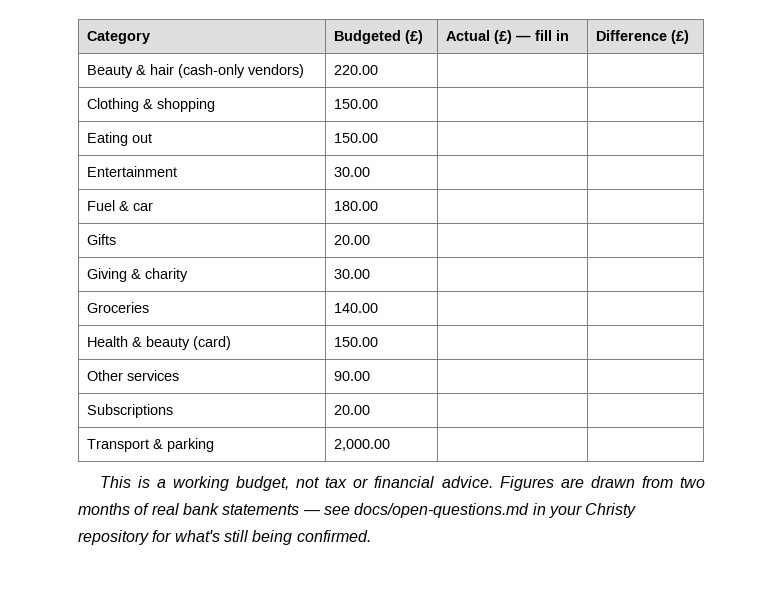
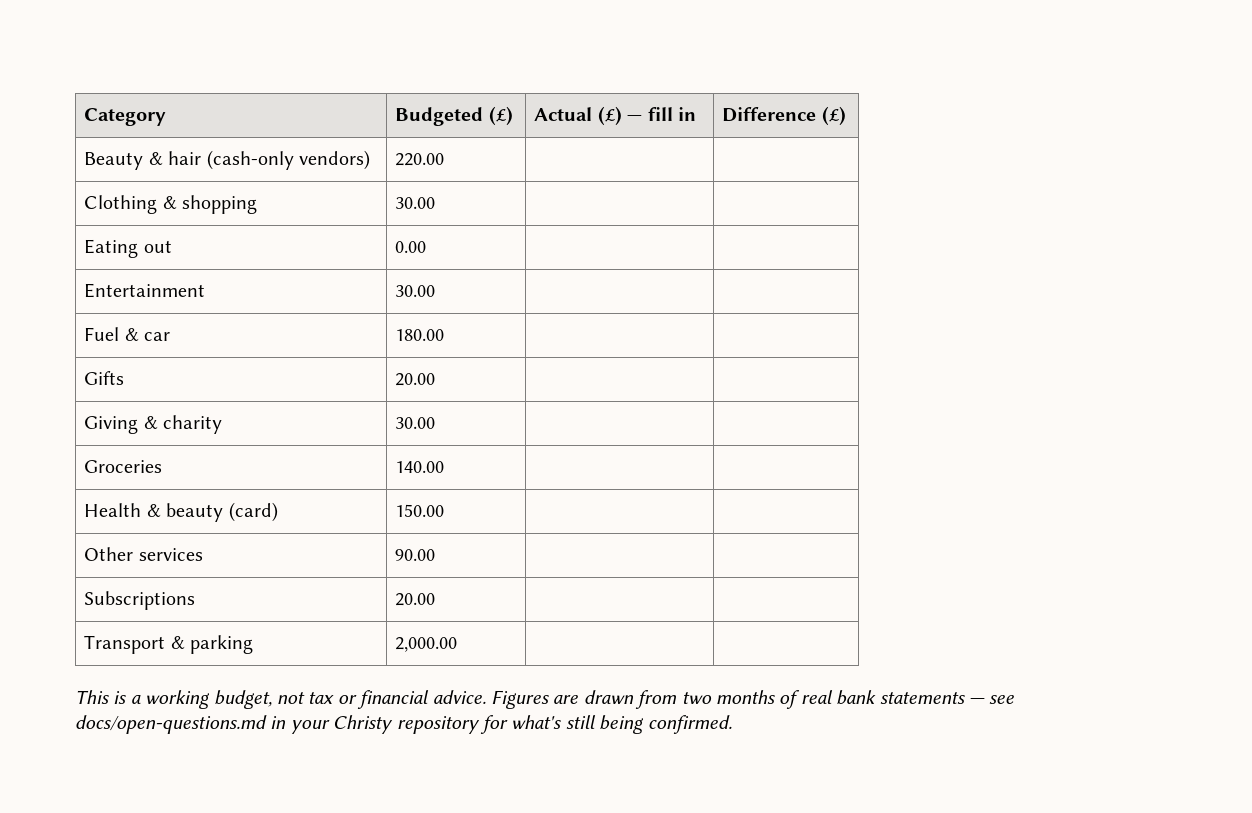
- Clothing & shopping | 150.00 | |
+ Clothing & shopping | 30.00 | |
- Eating out | 150.00 | |
+ Eating out | 0.00 | |

